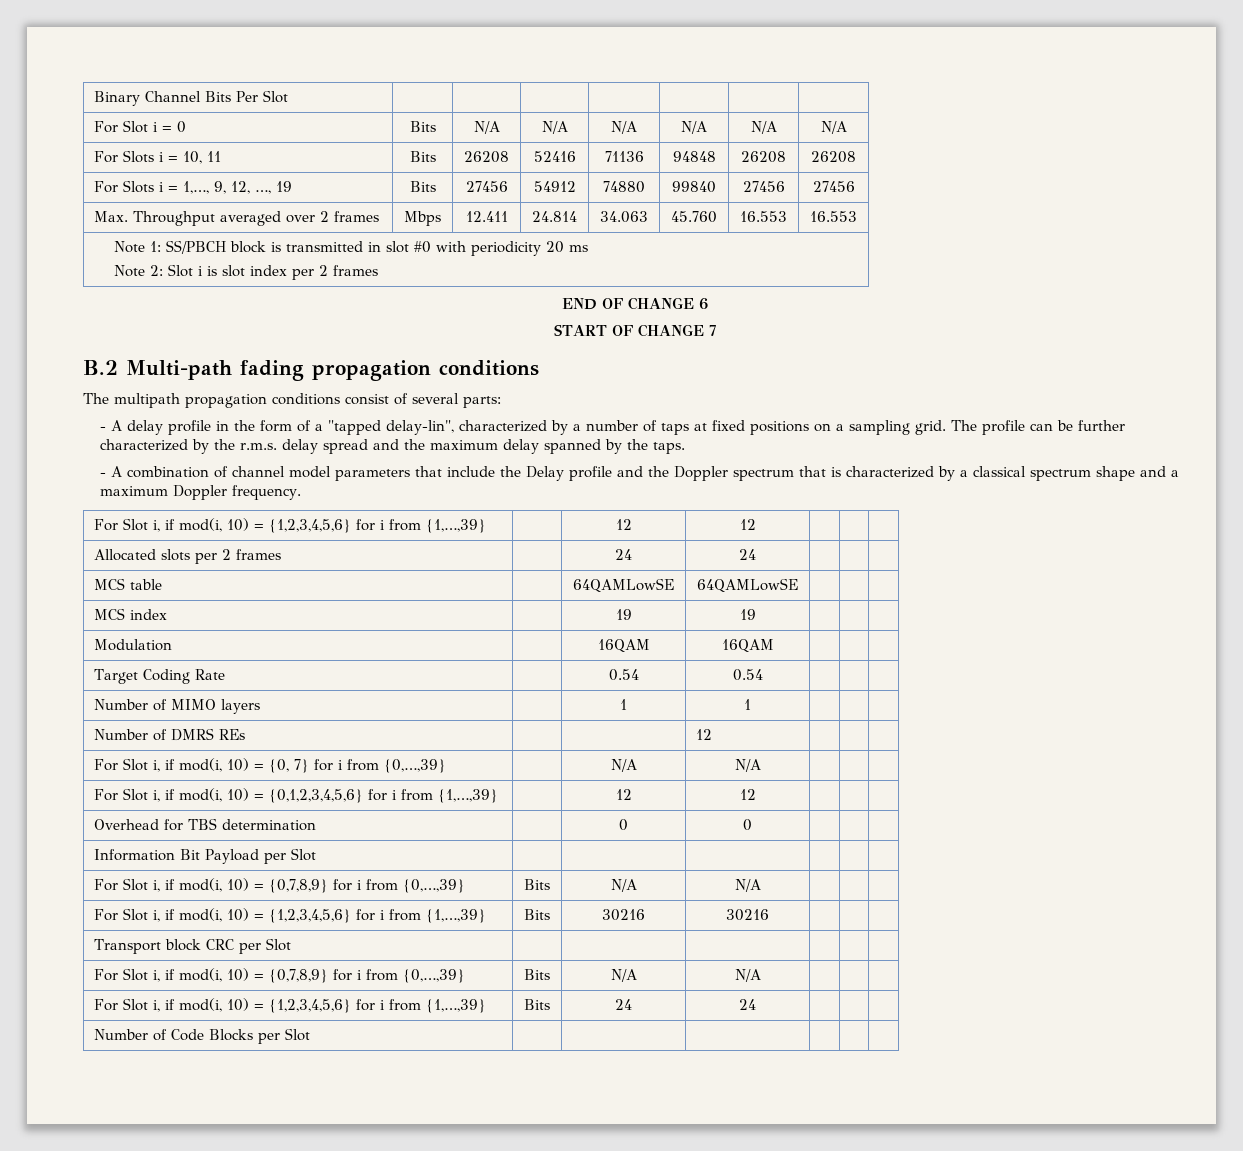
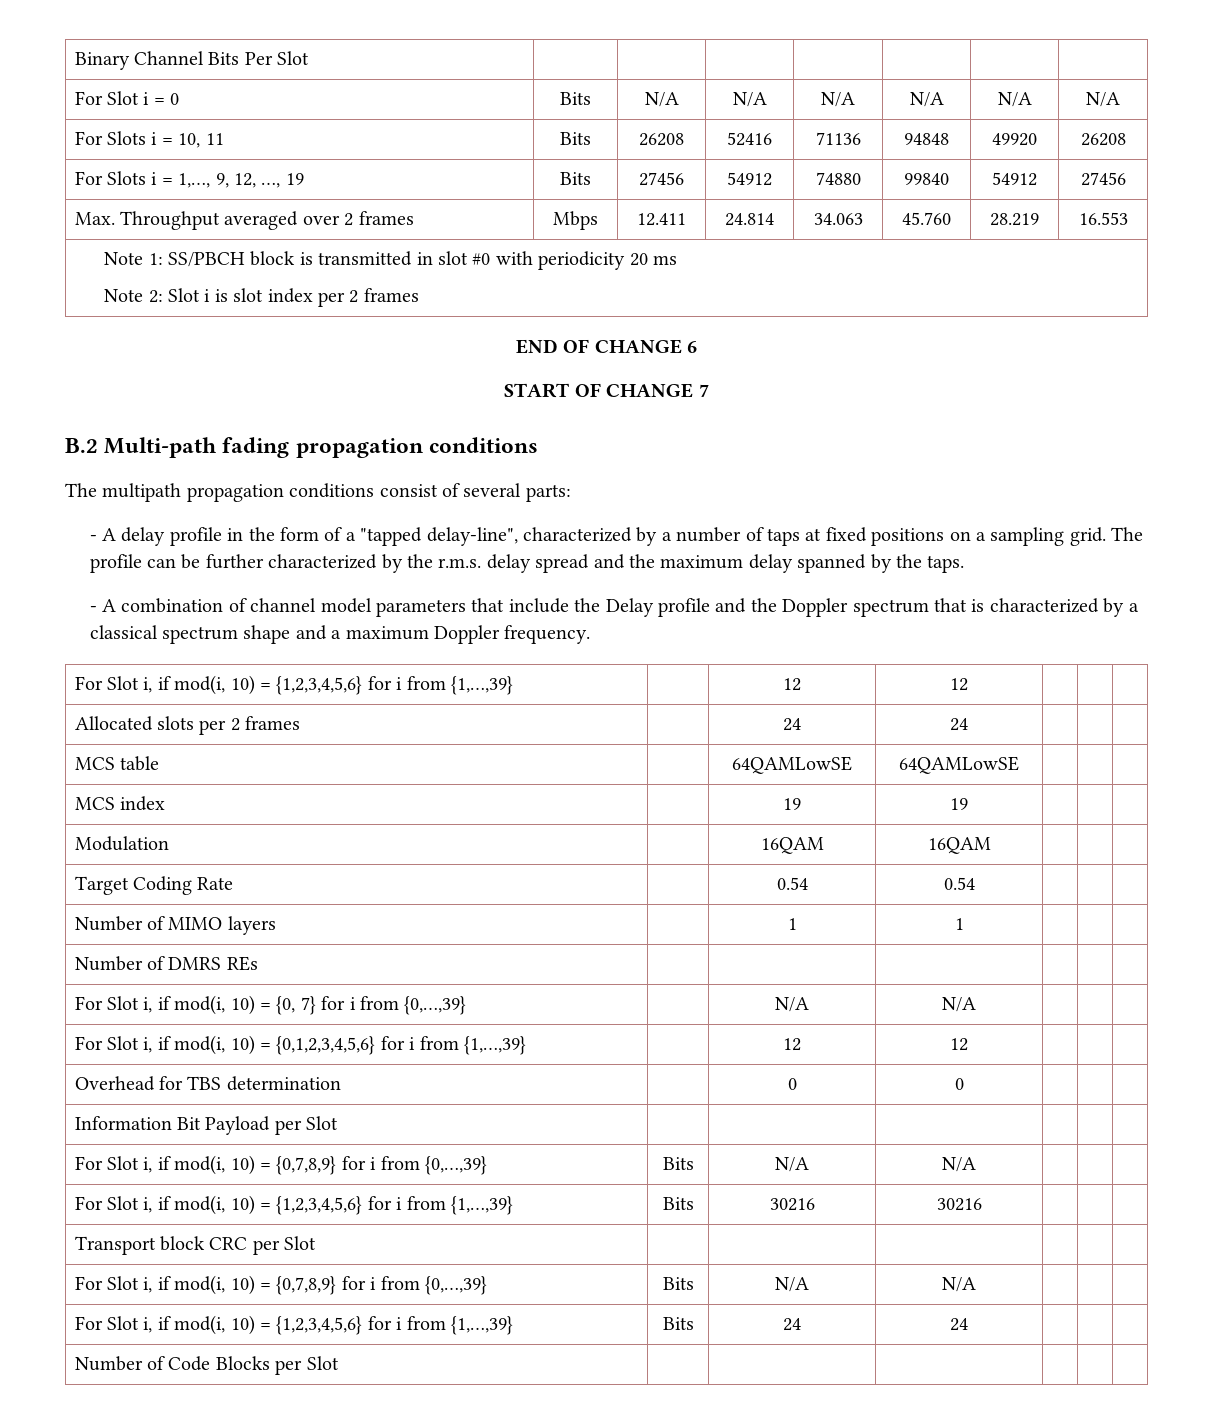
- For Slots i = 10, 11 | Bits | 26208 | 52416 | 71136 | 94848 | 26208 | 26208
+ For Slots i = 10, 11 | Bits | 26208 | 52416 | 71136 | 94848 | 49920 | 26208
- For Slots i = 1,…, 9, 12, …, 19 | Bits | 27456 | 54912 | 74880 | 99840 | 27456 | 27456
+ For Slots i = 1,…, 9, 12, …, 19 | Bits | 27456 | 54912 | 74880 | 99840 | 54912 | 27456
- Max. Throughput averaged over 2 frames | Mbps | 12.411 | 24.814 | 34.063 | 45.760 | 16.553 | 16.553
+ Max. Throughput averaged over 2 frames | Mbps | 12.411 | 24.814 | 34.063 | 45.760 | 28.219 | 16.553
- - A delay profile in the form of a "tapped delay-lin", characterized by a number of taps at fixed positions on a sampling grid.
+ - A delay profile in the form of a "tapped delay-line", characterized by a number of taps at fixed positions on a sampling grid.
- Number of DMRS REs | | | 12 | | |
+ Number of DMRS REs | | | | | |

